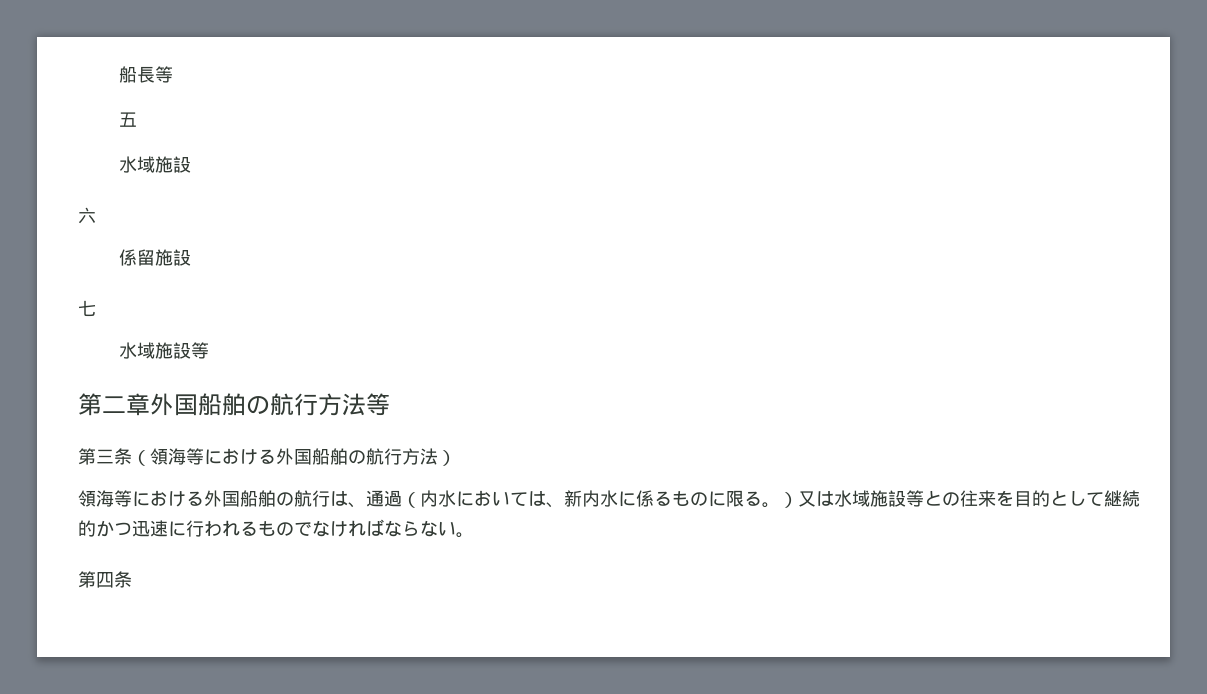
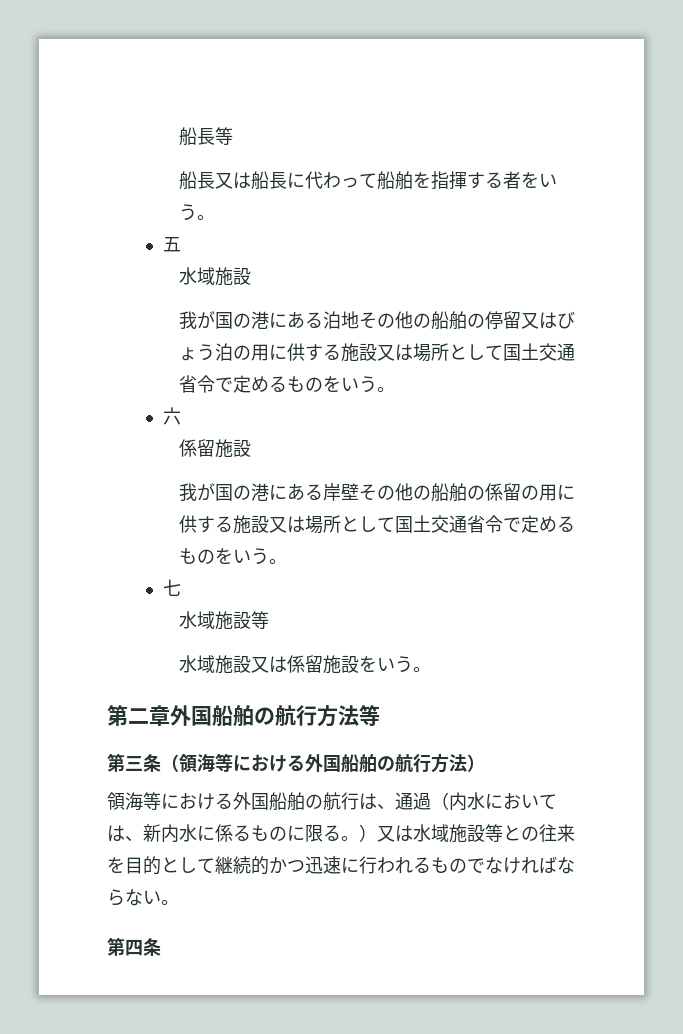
+ 船長又は船長に代わって船舶を指揮する者をいう。
  五
  水域施設
+ 我が国の港にある泊地その他の船舶の停留又はびょう泊の用に供する施設又は場所として国土交通省令で定めるものをいう。
  六
  係留施設
+ 我が国の港にある岸壁その他の船舶の係留の用に供する施設又は場所として国土交通省令で定めるものをいう。
  七
  水域施設等
+ 水域施設又は係留施設をいう。

